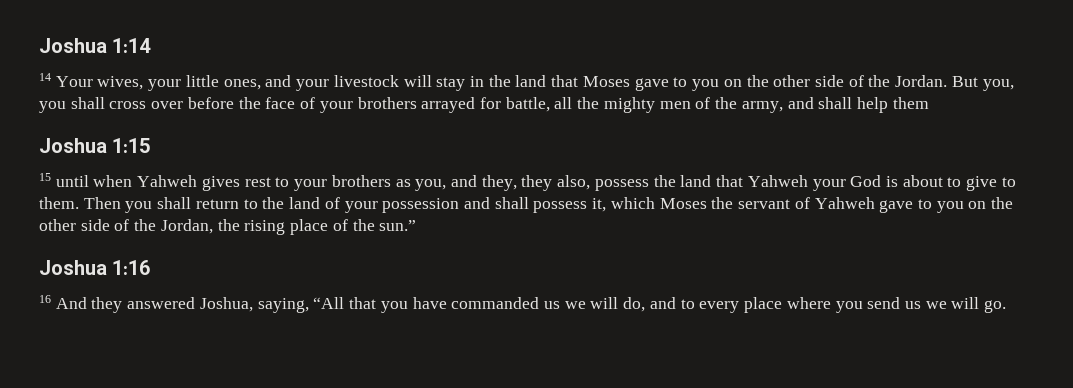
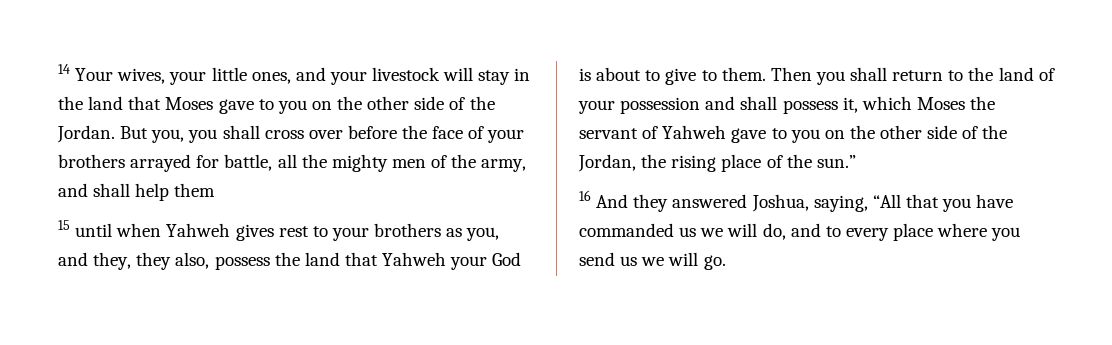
- Joshua 1:14
- Joshua 1:15
- Joshua 1:16

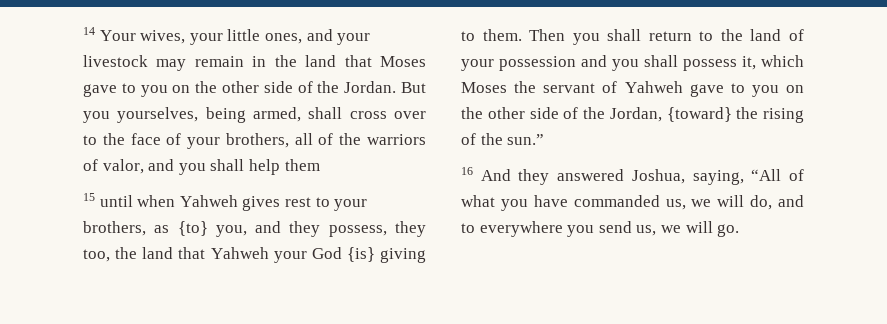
- 14 Your wives, your little ones, and your livestock will stay in the land that Moses gave to you on the other side of the Jordan.
+ 14 Your wives, your little ones, and your livestock may remain in the land that Moses gave to you on the other side of the Jordan.
- But you, you shall cross over before the face of your brothers arrayed for battle, all the mighty men of the army, and shall help them
+ But you yourselves, being armed, shall cross over to the face of your brothers, all of the warriors of valor, and you shall help them
- 15 until when Yahweh gives rest to your brothers as you, and they, they also, possess the land that Yahweh your God is about to give to them.
+ 15 until when Yahweh gives rest to your brothers, as {to} you, and they possess, they too, the land that Yahweh your God {is} giving to them.
- Then you shall return to the land of your possession and shall possess it, which Moses the servant of Yahweh gave to you on the other side of the Jordan, the rising place of the sun.”
+ Then you shall return to the land of your possession and you shall possess it, which Moses the servant of Yahweh gave to you on the other side of the Jordan, {toward} the rising of the sun.”
- 16 And they answered Joshua, saying, “All that you have commanded us we will do, and to every place where you send us we will go.
+ 16 And they answered Joshua, saying, “All of what you have commanded us, we will do, and to everywhere you send us, we will go.

